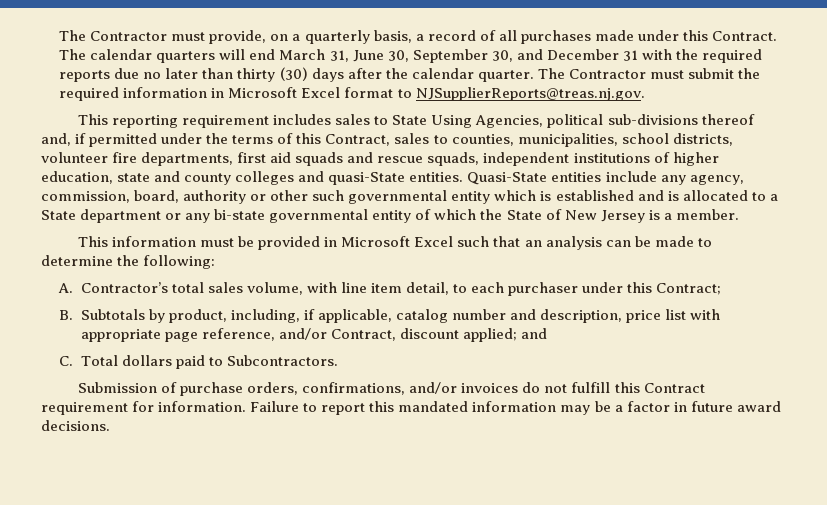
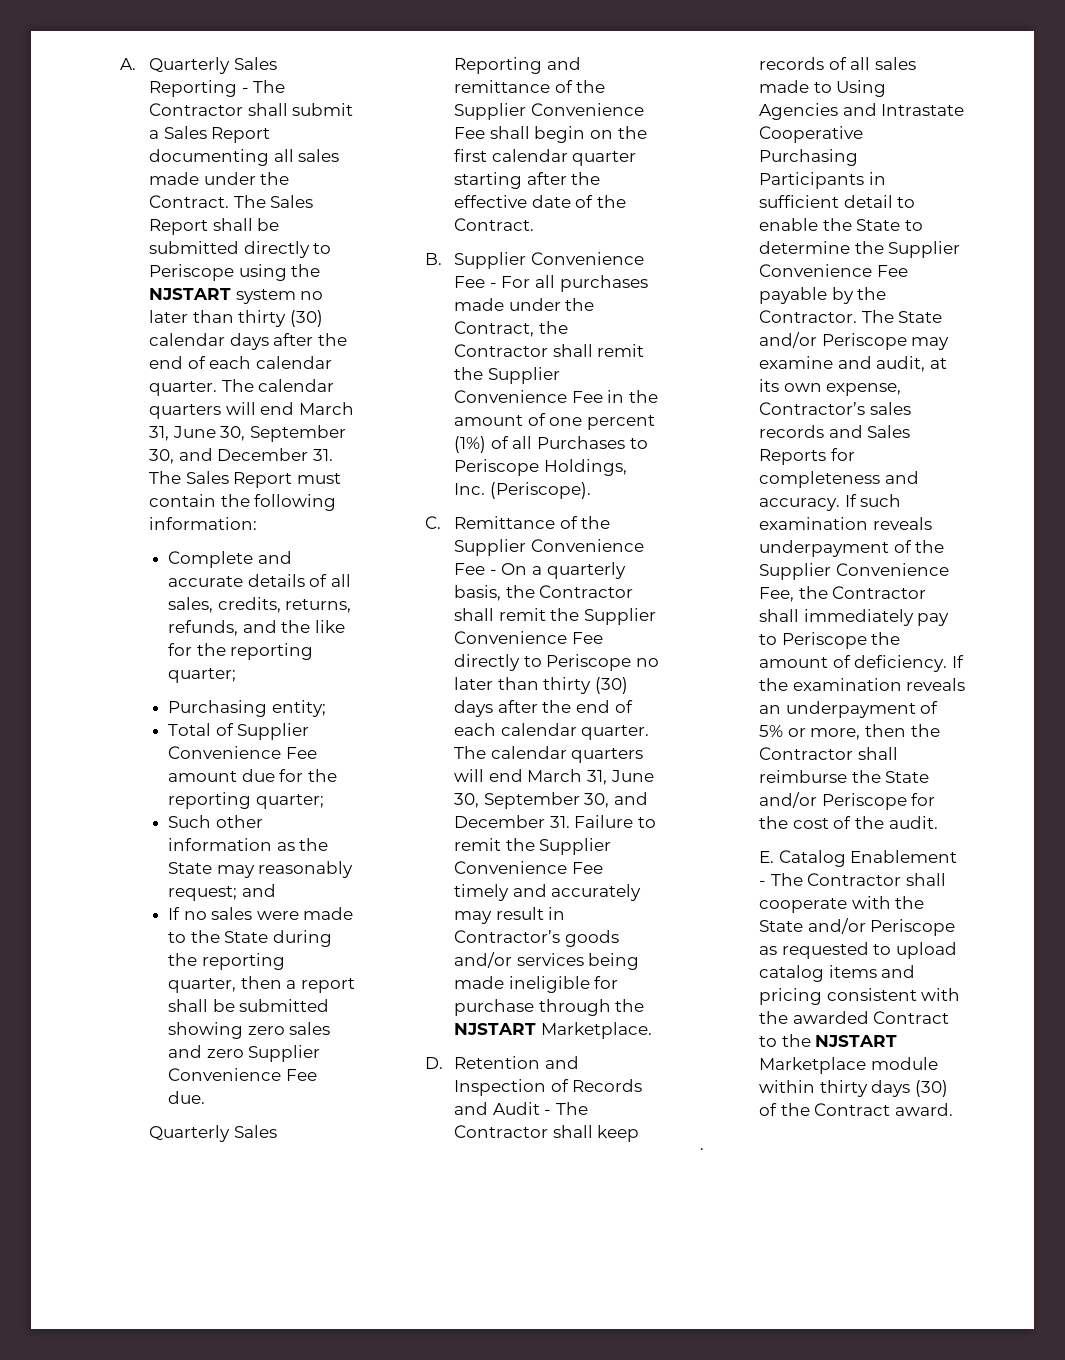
- The Contractor must provide, on a quarterly basis, a record of all purchases made under this Contract.
+ A. Quarterly Sales Reporting - The Contractor shall submit a Sales Report documenting all sales made under the Contract.
- The calendar quarters will end March 31, June 30, September 30, and December 31 with the required reports due no later than thirty (30) days after the calendar quarter. The Contractor must submit the required information in Microsoft Excel format to NJSupplierReports@treas.nj.gov.
- This reporting requirement includes sales to State Using Agencies, political sub-divisions thereof and, if permitted under the terms of this Contract, sales to counties, municipalities, school districts, volunteer fire departments, first aid squads and rescue squads, independent institutions of higher education, state and county colleges and quasi-State entities. Quasi-State entities include any agency, commission, board, authority or other such governmental entity which is established and is allocated to a State department or any bi-state governmental entity of which the State of New Jersey is a member.
- This information must be provided in Microsoft Excel such that an analysis can be made to determine the following:
- A. Contractor’s total sales volume, with line item detail, to each purchaser under this Contract;
- B. Subtotals by product, including, if applicable, catalog number and description, price list with appropriate page reference, and/or Contract, discount applied; and
- C. Total dollars paid to Subcontractors.
- Submission of purchase orders, confirmations, and/or invoices do not fulfill this Contract requirement for information. Failure to report this mandated information may be a factor in future award decisions.
+ The Sales Report shall be submitted directly to Periscope using the NJSTART system no later than thirty (30) calendar days after the end of each calendar quarter. The calendar quarters will end March 31, June 30, September 30, and December 31. The Sales Report must contain the following information:
+ Complete and accurate details of all sales, credits, returns, refunds, and the like for the reporting quarter;
+ Purchasing entity;
+ Total of Supplier Convenience Fee amount due for the reporting quarter;
+ Such other information as the State may reasonably request; and
+ If no sales were made to the State during the reporting quarter, then a report shall be submitted showing zero sales and zero Supplier Convenience Fee due.
+ Quarterly Sales Reporting and remittance of the Supplier Convenience Fee shall begin on the first calendar quarter starting after the effective date of the Contract.
+ B. Supplier Convenience Fee - For all purchases made under the Contract, the Contractor shall remit the Supplier Convenience Fee in the amount of one percent (1%) of all Purchases to Periscope Holdings, Inc. (Periscope).
+ C. Remittance of the Supplier Convenience Fee - On a quarterly basis, the Contractor shall remit the Supplier Convenience Fee directly to Periscope no later than thirty (30) days after the end of each calendar quarter. The calendar quarters will end March 31, June 30, September 30, and December 31. Failure to remit the Supplier Convenience Fee timely and accurately may result in Contractor’s goods and/or services being made ineligible for purchase through the NJSTART Marketplace.
+ D. Retention and Inspection of Records and Audit - The Contractor shall keep records of all sales made to Using Agencies and Intrastate Cooperative Purchasing Participants in sufficient detail to enable the State to determine the Supplier Convenience Fee payable by the Contractor. The State and/or Periscope may examine and audit, at its own expense, Contractor’s sales records and Sales Reports for completeness and accuracy. If such examination reveals underpayment of the Supplier Convenience Fee, the Contractor shall immediately pay to Periscope the amount of deficiency. If the examination reveals an underpayment of 5% or more, then the Contractor shall reimburse the State and/or Periscope for the cost of the audit.
+ E. Catalog Enablement - The Contractor shall cooperate with the State and/or Periscope as requested to upload catalog items and pricing consistent with the awarded Contract to the NJSTART Marketplace module within thirty days (30) of the Contract award.
+ .

